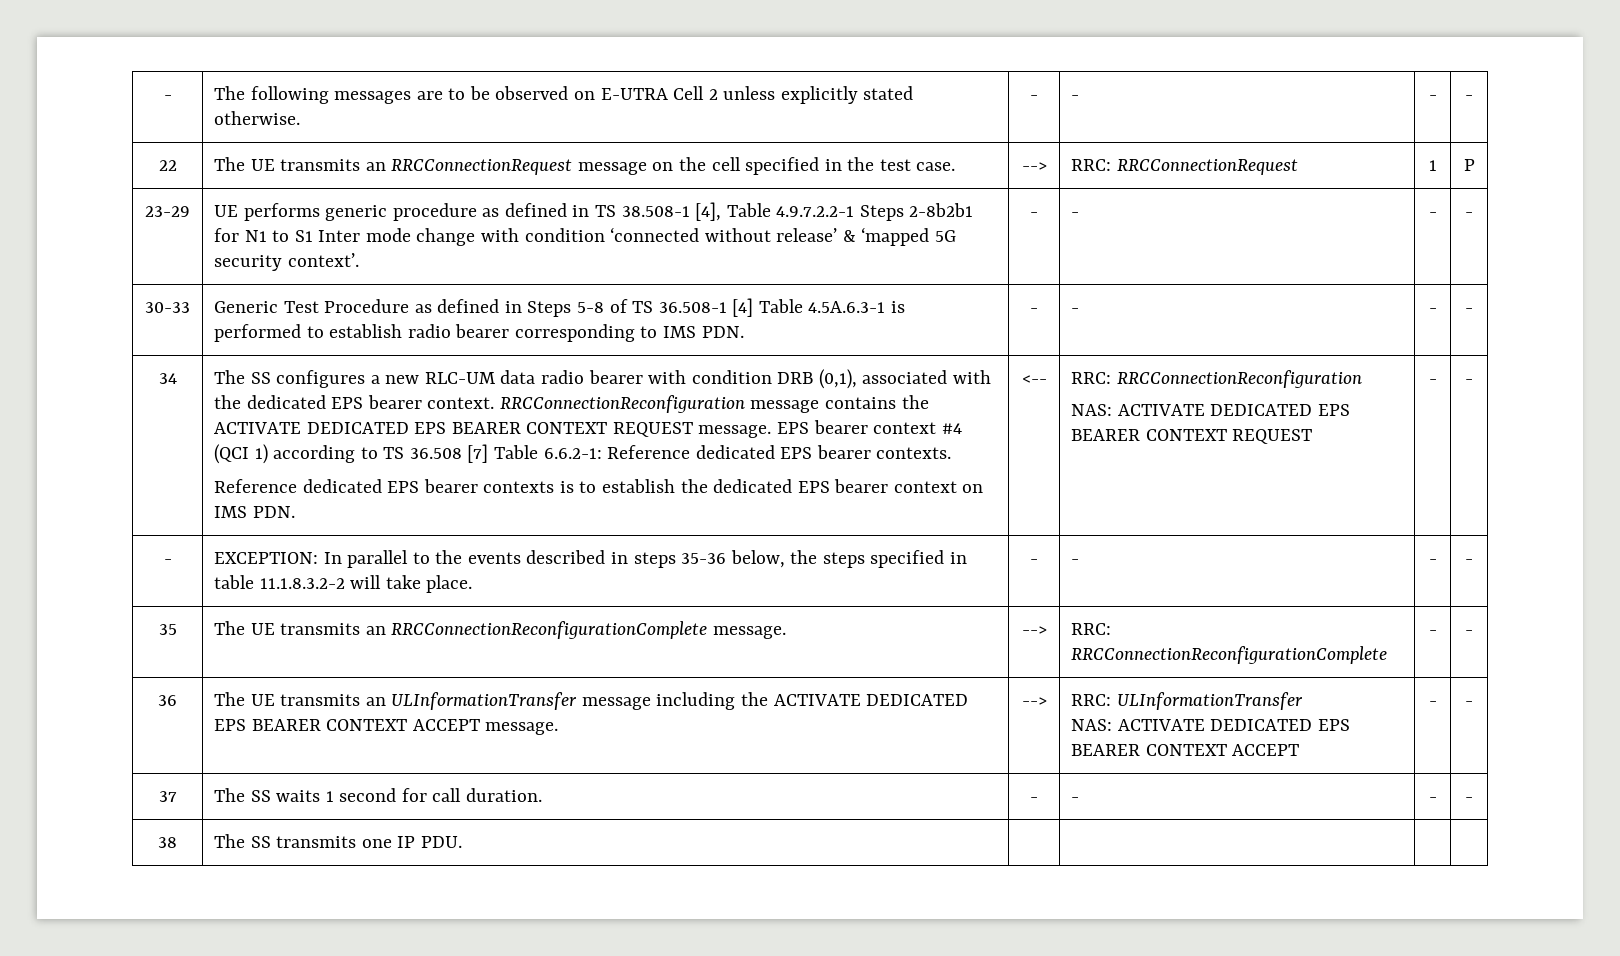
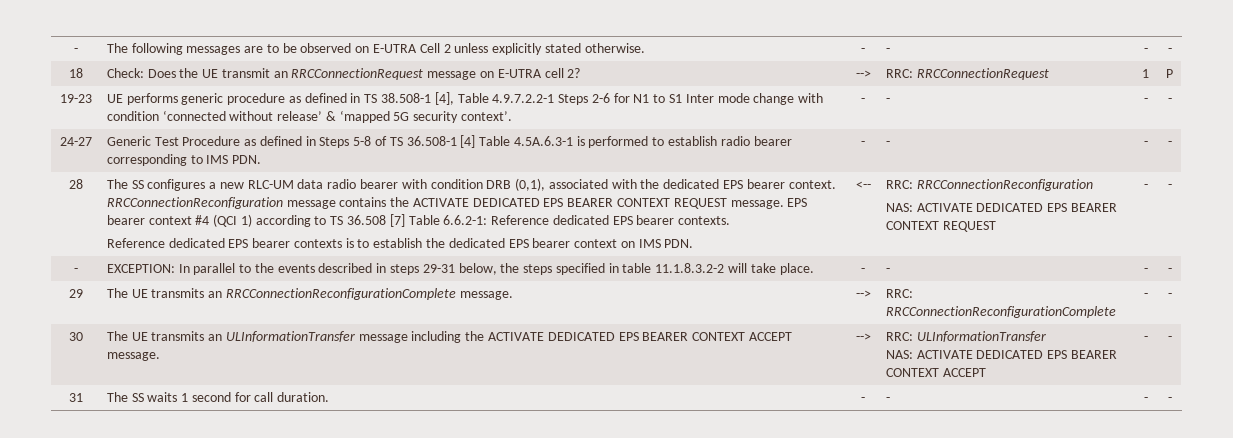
- 22 | The UE transmits an RRCConnectionRequest message on the cell specified in the test case. | --> | RRC: RRCConnectionRequest | 1 | P
+ 18 | Check: Does the UE transmit an RRCConnectionRequest message on E-UTRA cell 2? | --> | RRC: RRCConnectionRequest | 1 | P
- 23-29 | UE performs generic procedure as defined in TS 38.508-1 [4], Table 4.9.7.2.2-1 Steps 2-8b2b1 for N1 to S1 Inter mode change with condition ‘connected without release’ & ‘mapped 5G security context’. | - | - | - | -
+ 19-23 | UE performs generic procedure as defined in TS 38.508-1 [4], Table 4.9.7.2.2-1 Steps 2-6 for N1 to S1 Inter mode change with condition ‘connected without release’ & ‘mapped 5G security context’. | - | - | - | -
- 30-33 | Generic Test Procedure as defined in Steps 5-8 of TS 36.508-1 [4] Table 4.5A.6.3-1 is performed to establish radio bearer corresponding to IMS PDN. | - | - | - | -
+ 24-27 | Generic Test Procedure as defined in Steps 5-8 of TS 36.508-1 [4] Table 4.5A.6.3-1 is performed to establish radio bearer corresponding to IMS PDN. | - | - | - | -
- 34
+ 28
- - | EXCEPTION: In parallel to the events described in steps 35-36 below, the steps specified in table 11.1.8.3.2-2 will take place. | - | - | - | -
+ - | EXCEPTION: In parallel to the events described in steps 29-31 below, the steps specified in table 11.1.8.3.2-2 will take place. | - | - | - | -
- 35 | The UE transmits an RRCConnectionReconfigurationComplete message. | --> | RRC: RRCConnectionReconfigurationComplete | - | -
+ 29 | The UE transmits an RRCConnectionReconfigurationComplete message. | --> | RRC: RRCConnectionReconfigurationComplete | - | -
- 36 | The UE transmits an ULInformationTransfer message including the ACTIVATE DEDICATED EPS BEARER CONTEXT ACCEPT message. | --> | RRC: ULInformationTransfer
+ 30 | The UE transmits an ULInformationTransfer message including the ACTIVATE DEDICATED EPS BEARER CONTEXT ACCEPT message. | --> | RRC: ULInformationTransfer
- 37 | The SS waits 1 second for call duration. | - | - | - | -
+ 31 | The SS waits 1 second for call duration. | - | - | - | -
- 38 | The SS transmits one IP PDU. | | | |

